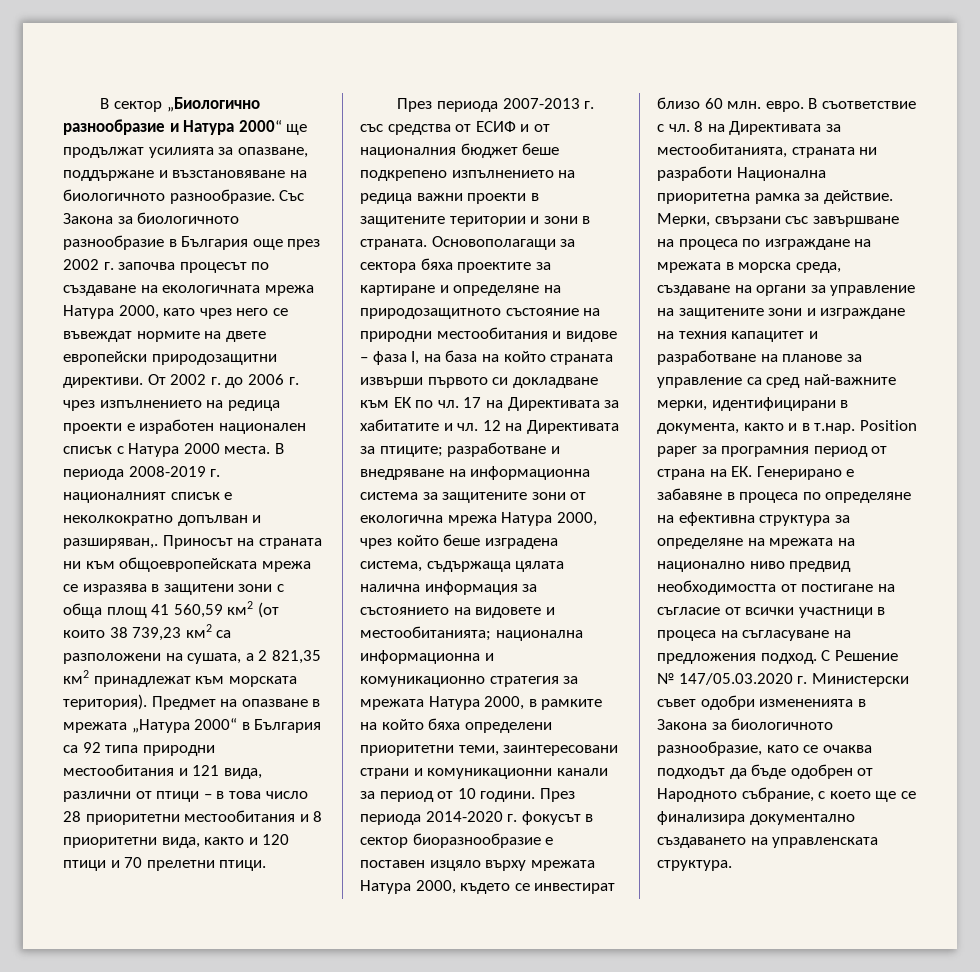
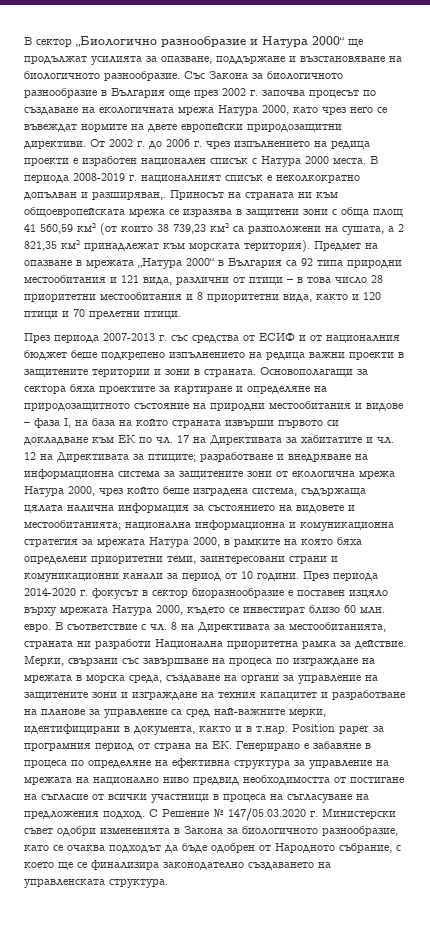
- 12 на Директивата за птиците; разработване и внедряване на информационна система за защитените зони от екологична мрежа Натура 2000, чрез който беше изградена система, съдържаща цялата налична информация за състоянието на видовете и местообитанията; национална информационна и комуникационно стратегия за мрежата Натура 2000, в рамките на който бяха определени приоритетни теми, заинтересовани страни и комуникационни канали за период от 10 години.
+ 12 на Директивата за птиците; разработване и внедряване на информационна система за защитените зони от екологична мрежа Натура 2000, чрез който беше изградена система, съдържаща цялата налична информация за състоянието на видовете и местообитанията; национална информационна и комуникационна стратегия за мрежата Натура 2000, в рамките на която бяха определени приоритетни теми, заинтересовани страни и комуникационни канали за период от 10 години.
- Мерки, свързани със завършване на процеса по изграждане на мрежата в морска среда, създаване на органи за управление на защитените зони и изграждане на техния капацитет и разработване на планове за управление са сред най-важните мерки, идентифицирани в документа, както и в т.нар. Position paper за програмния период от страна на ЕК. Генерирано е забавяне в процеса по определяне на ефективна структура за определяне на мрежата на национално ниво предвид необходимостта от постигане на съгласие от всички участници в процеса на съгласуване на предложения подход.
+ Мерки, свързани със завършване на процеса по изграждане на мрежата в морска среда, създаване на органи за управление на защитените зони и изграждане на техния капацитет и разработване на планове за управление са сред най-важните мерки, идентифицирани в документа, както и в т.нар. Position paper за програмния период от страна на ЕК. Генерирано е забавяне в процеса по определяне на ефективна структура за управление на мрежата на национално ниво предвид необходимостта от постигане на съгласие от всички участници в процеса на съгласуване на предложения подход.
- С Решение № 147/05.03.2020 г. Министерски съвет одобри измененията в Закона за биологичното разнообразие, като се очаква подходът да бъде одобрен от Народното събрание, с което ще се финализира документално създаването на управленската структура.
+ С Решение № 147/05.03.2020 г. Министерски съвет одобри измененията в Закона за биологичното разнообразие, като се очаква подходът да бъде одобрен от Народното събрание, с което ще се финализира законодателно създаването на управленската структура.

